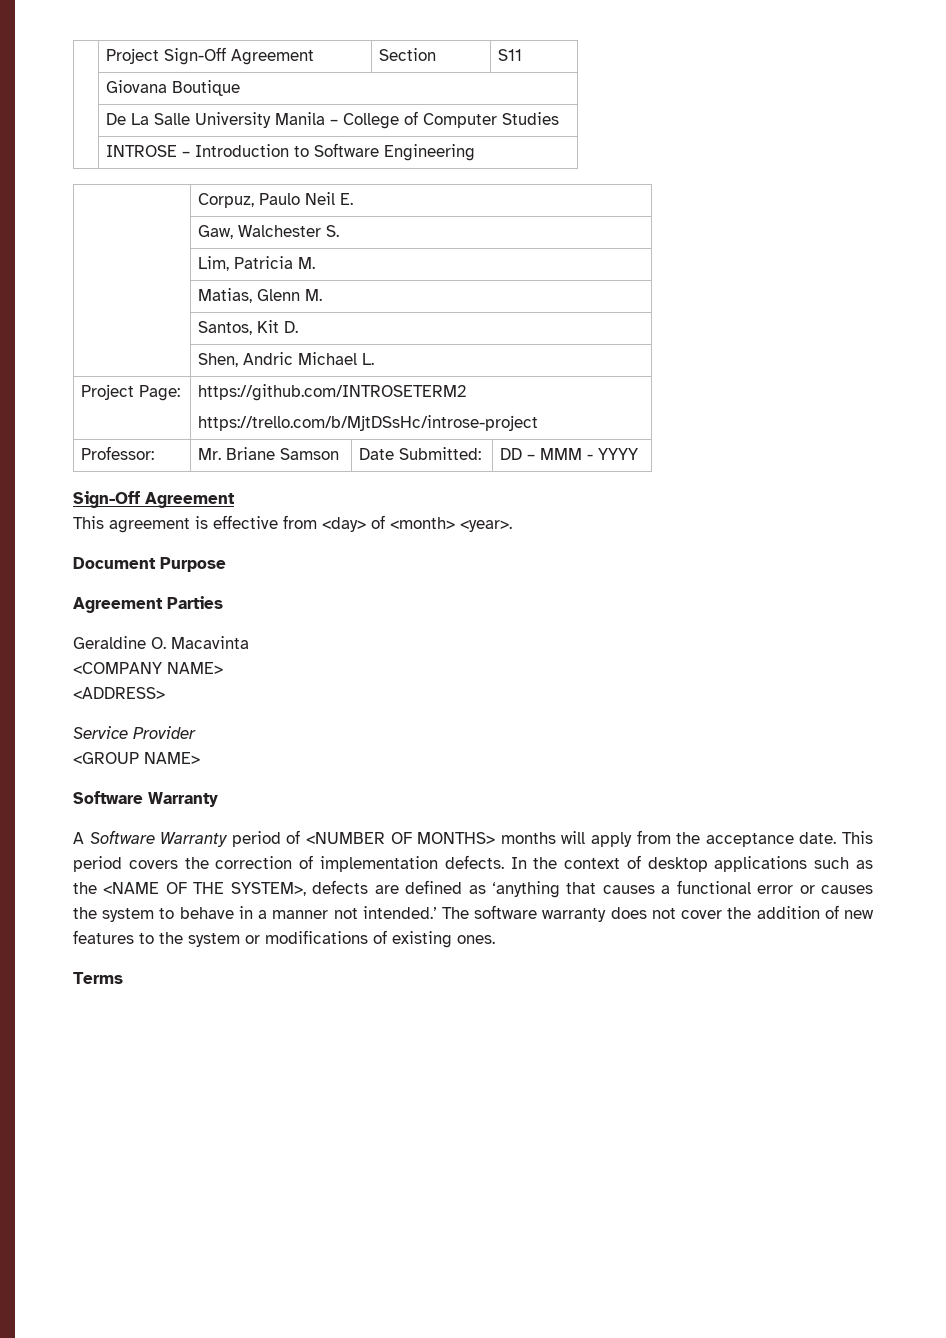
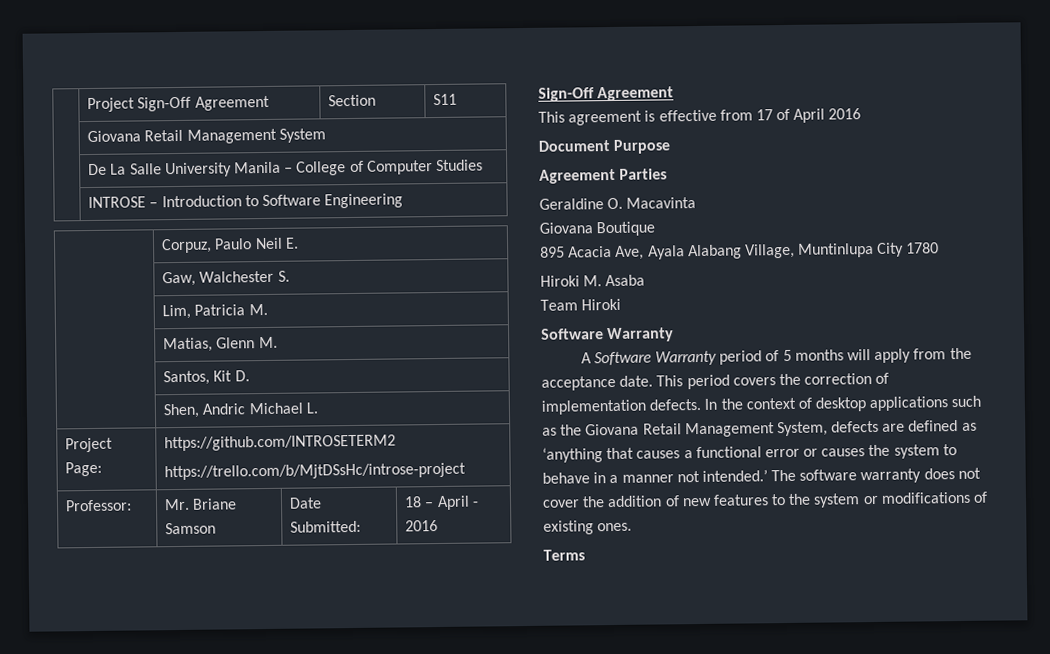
- | Giovana Boutique
+ | Giovana Retail Management System
- Professor: | Mr. Briane Samson | Date Submitted: | DD – MMM - YYYY
+ Professor: | Mr. Briane Samson | Date Submitted: | 18 – April - 2016
- This agreement is effective from <day> of <month> <year>.
+ This agreement is effective from 17 of April 2016
- <COMPANY NAME>
- <ADDRESS>
- Service Provider
- <GROUP NAME>
+ Giovana Boutique
+ 895 Acacia Ave, Ayala Alabang Village, Muntinlupa City 1780
+ Hiroki M. Asaba
+ Team Hiroki
- A Software Warranty period of <NUMBER OF MONTHS> months will apply from the acceptance date.
+ A Software Warranty period of 5 months will apply from the acceptance date.
- In the context of desktop applications such as the <NAME OF THE SYSTEM>, defects are defined as ‘anything that causes a functional error or causes the system to behave in a manner not intended.’
+ In the context of desktop applications such as the Giovana Retail Management System, defects are defined as ‘anything that causes a functional error or causes the system to behave in a manner not intended.’

